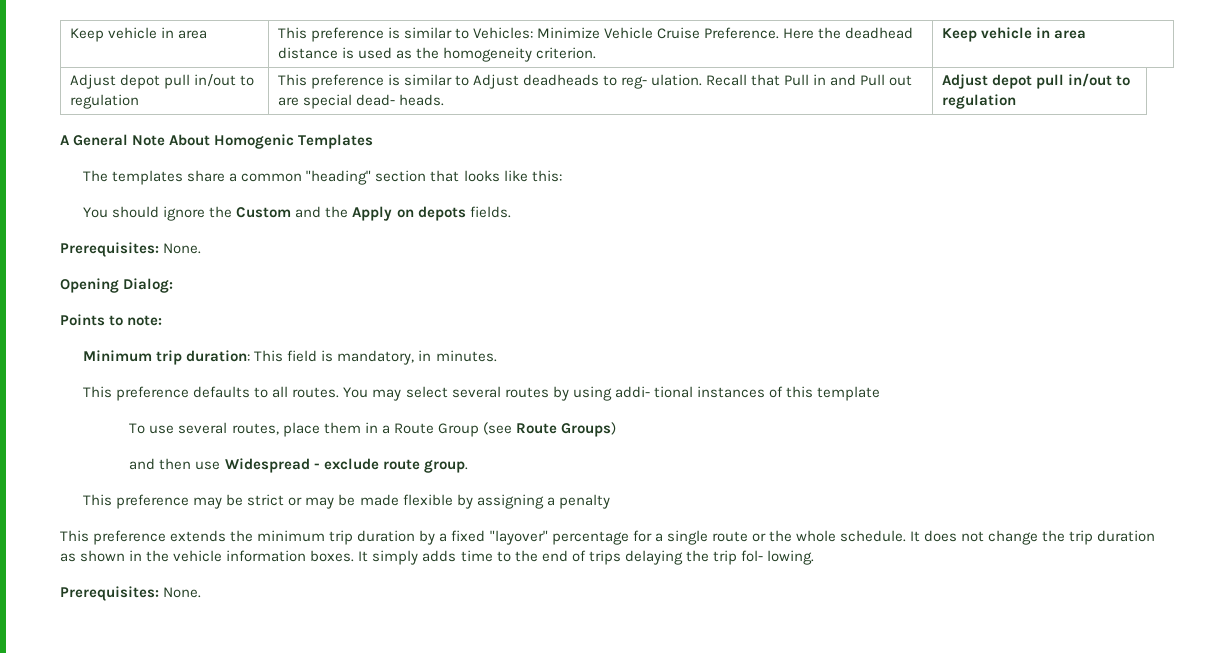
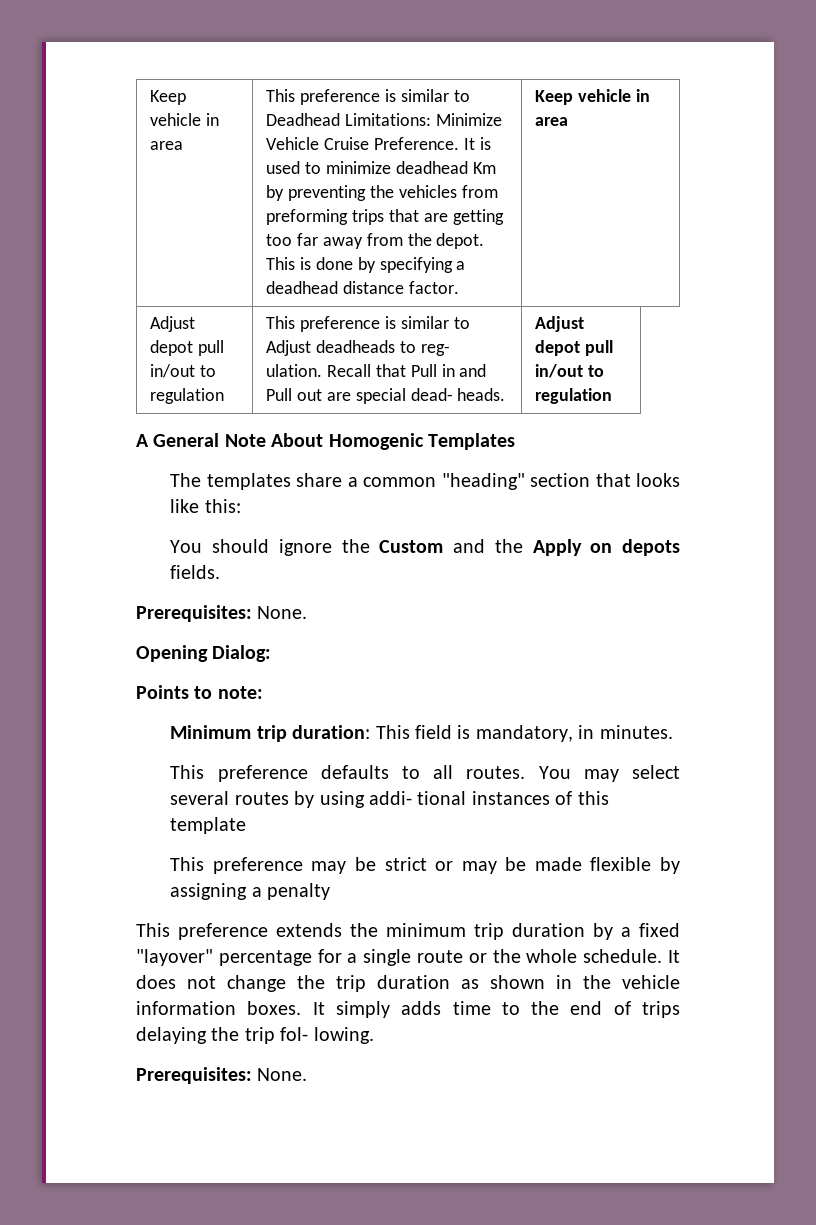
- This preference is similar to Vehicles: Minimize Vehicle Cruise Preference.
+ This preference is similar to Deadhead Limitations: Minimize Vehicle Cruise Preference.
- Here the deadhead distance is used as the homogeneity criterion.
+ It is used to minimize deadhead Km by preventing the vehicles from preforming trips that are getting too far away from the depot. This is done by specifying a deadhead distance factor.
- To use several routes, place them in a Route Group (see Route Groups)
- and then use Widespread - exclude route group.

